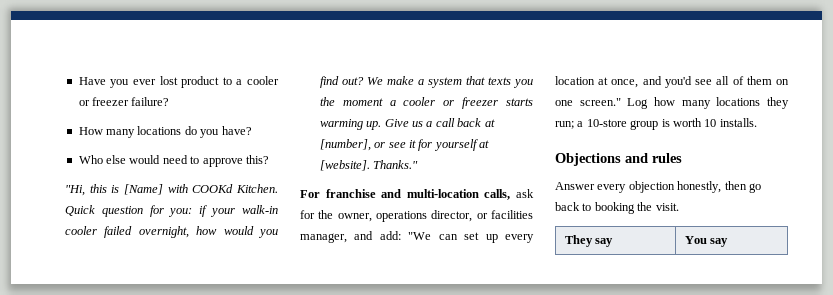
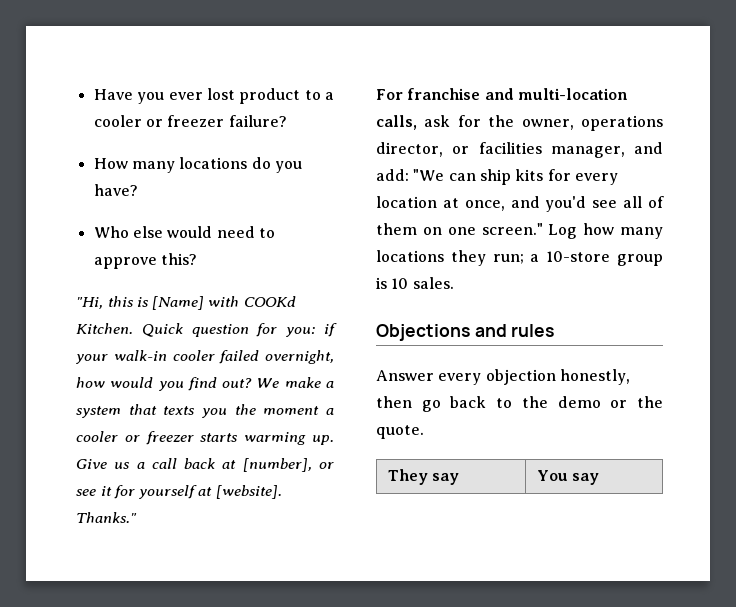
- For franchise and multi-location calls, ask for the owner, operations director, or facilities manager, and add: "We can set up every location at once, and you'd see all of them on one screen."
+ For franchise and multi-location calls, ask for the owner, operations director, or facilities manager, and add: "We can ship kits for every location at once, and you'd see all of them on one screen."
- Log how many locations they run; a 10-store group is worth 10 installs.
+ Log how many locations they run; a 10-store group is 10 sales.
- Answer every objection honestly, then go back to booking the visit.
+ Answer every objection honestly, then go back to the demo or the quote.

